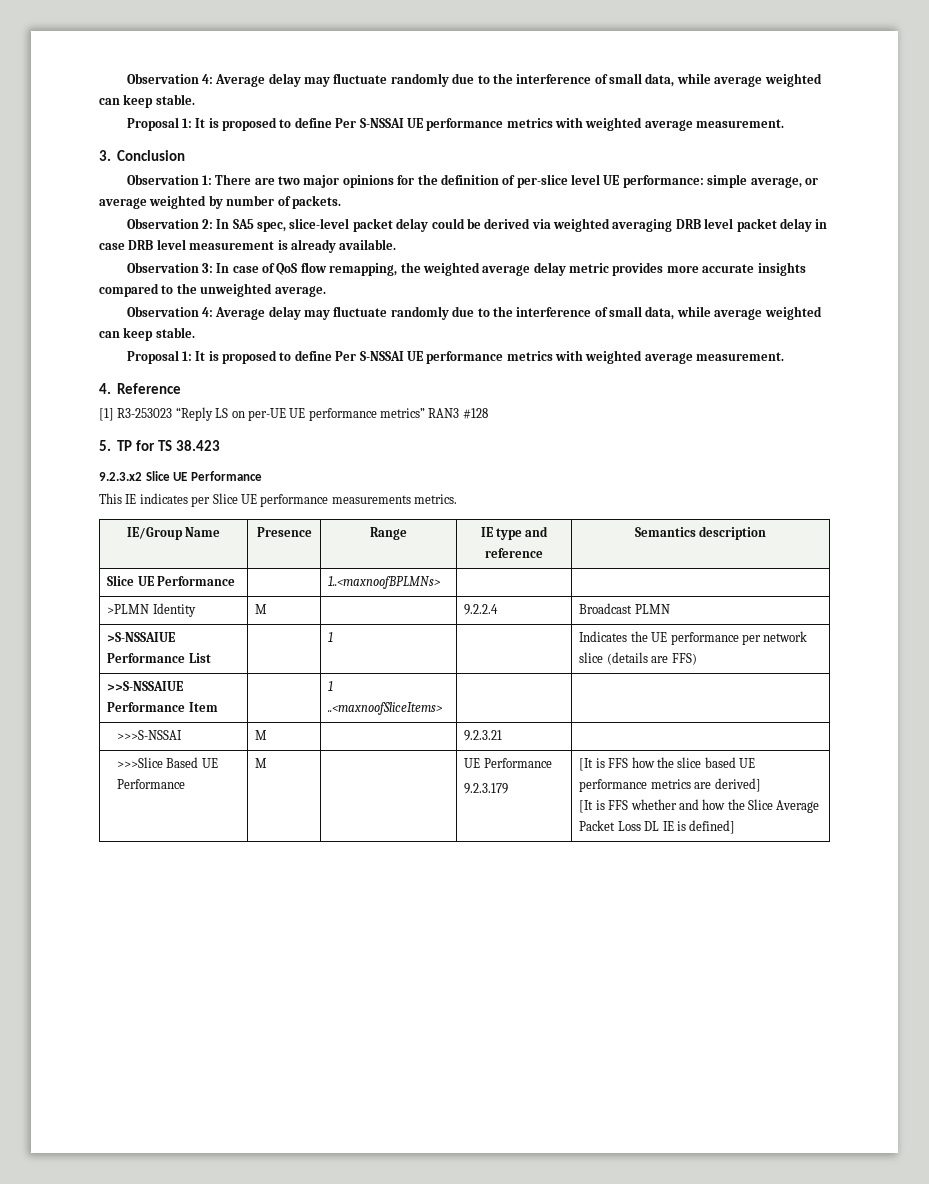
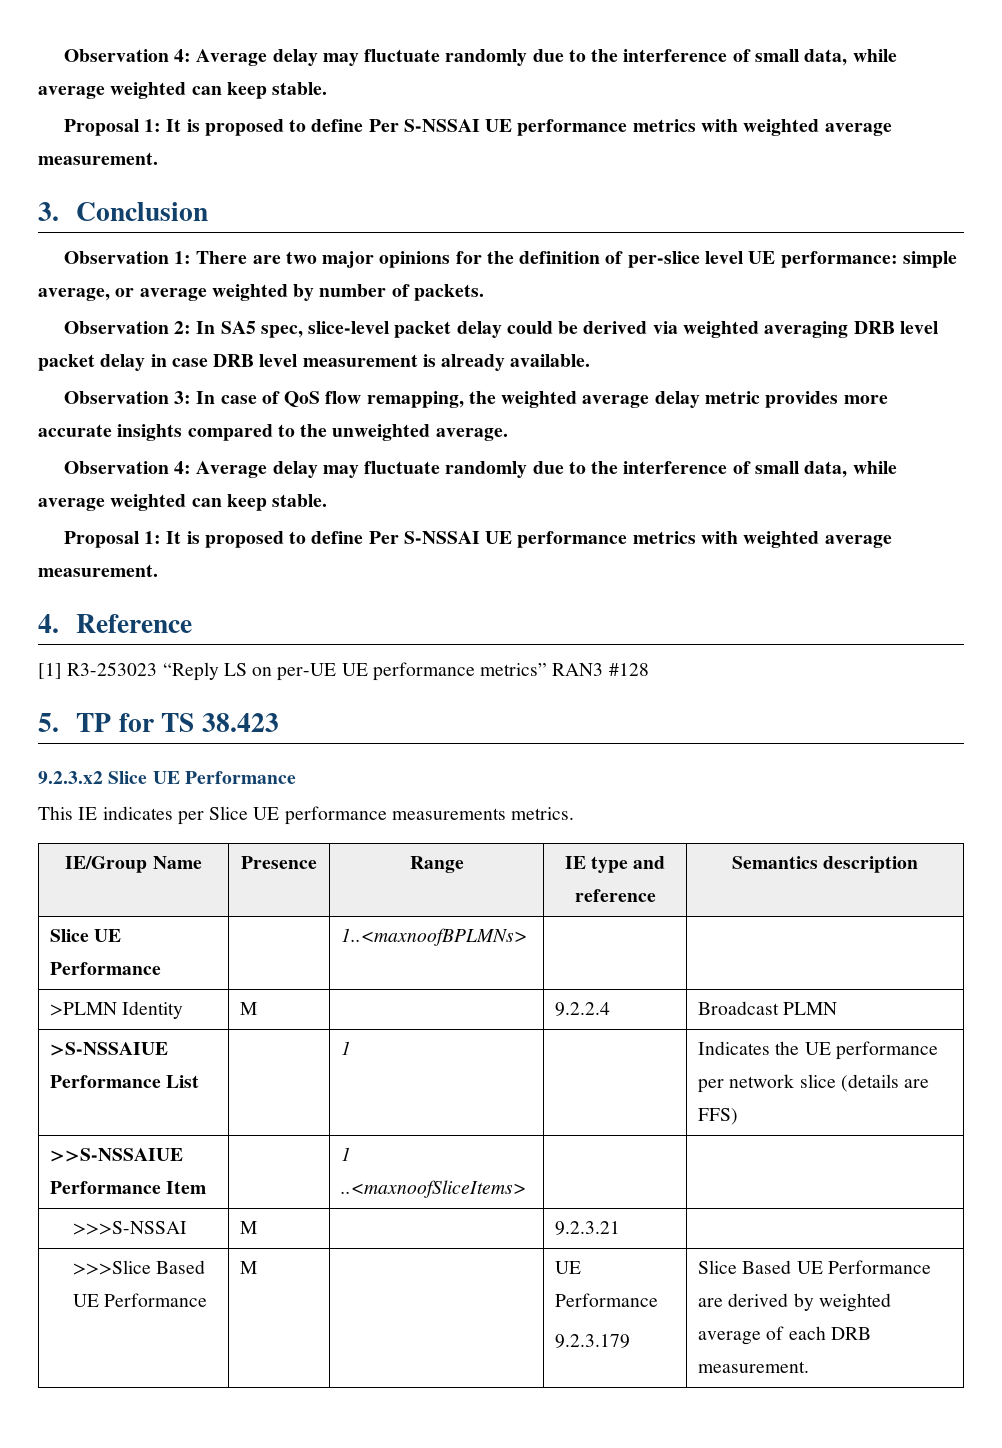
  >>>Slice Based UE Performance | M | | UE Performance
- 9.2.3.179 | [It is FFS how the slice based UE performance metrics are derived]
- [It is FFS whether and how the Slice Average Packet Loss DL IE is defined]
+ 9.2.3.179 | Slice Based UE Performance are derived by weighted average of each DRB measurement.

